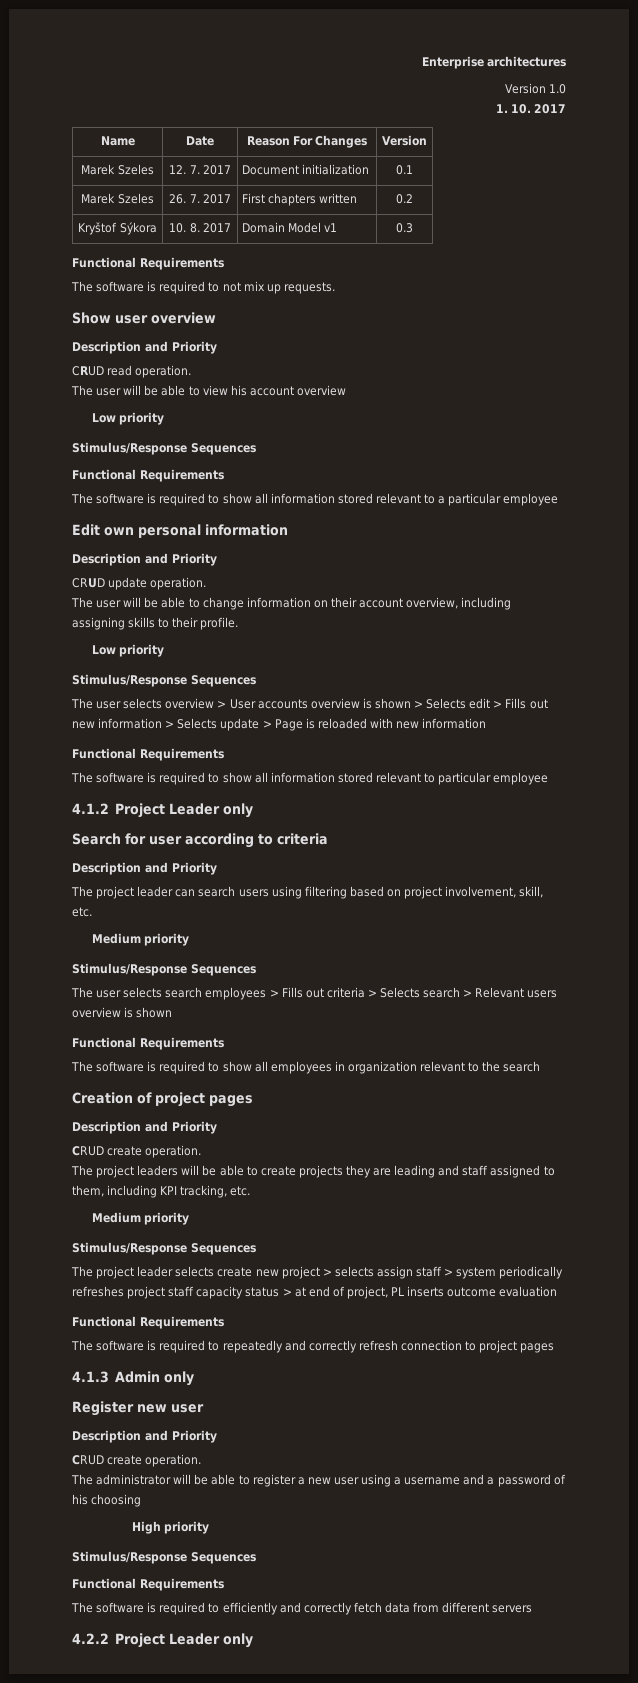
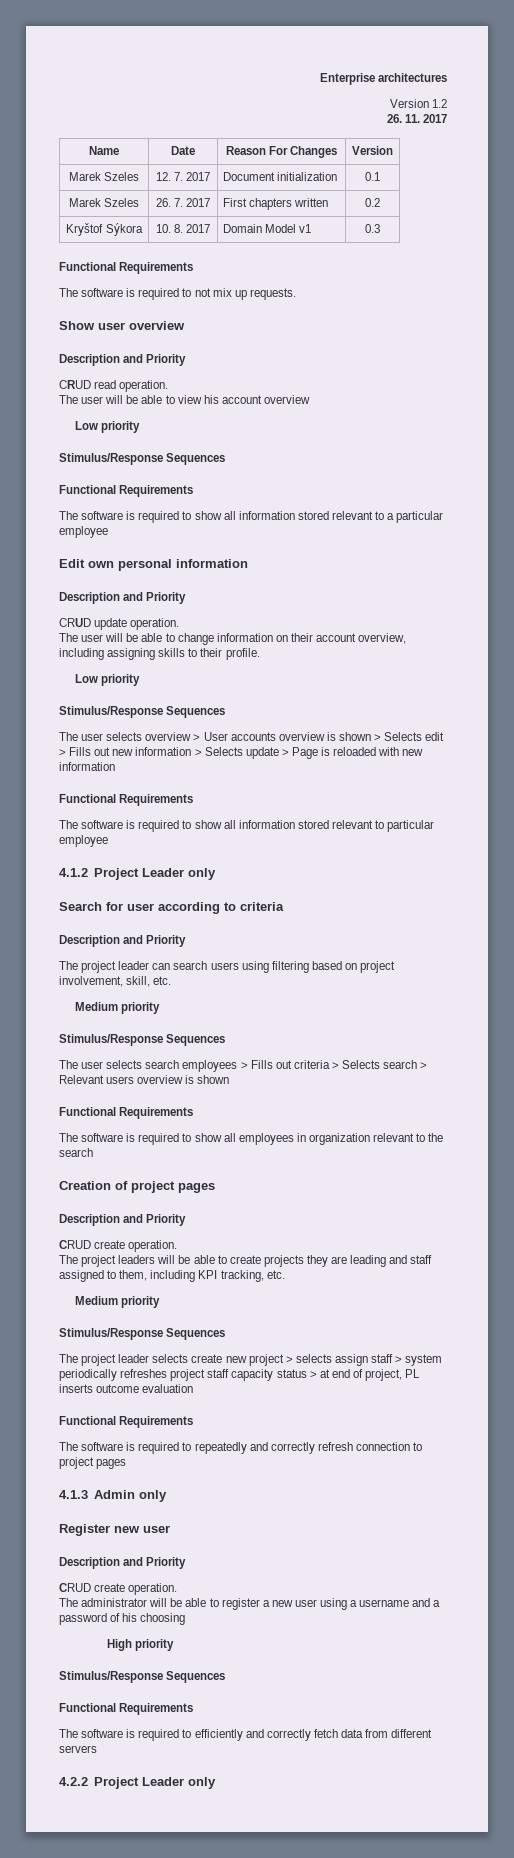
- Version 1.0
- 1. 10. 2017
+ Version 1.2
+ 26. 11. 2017

